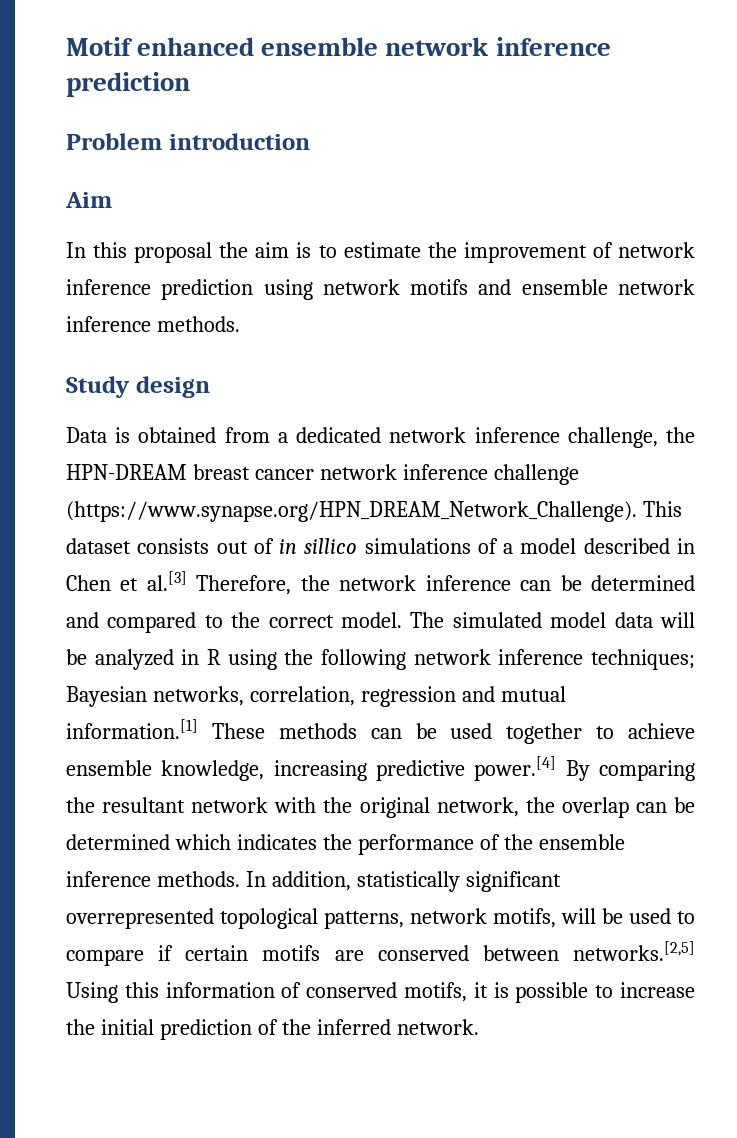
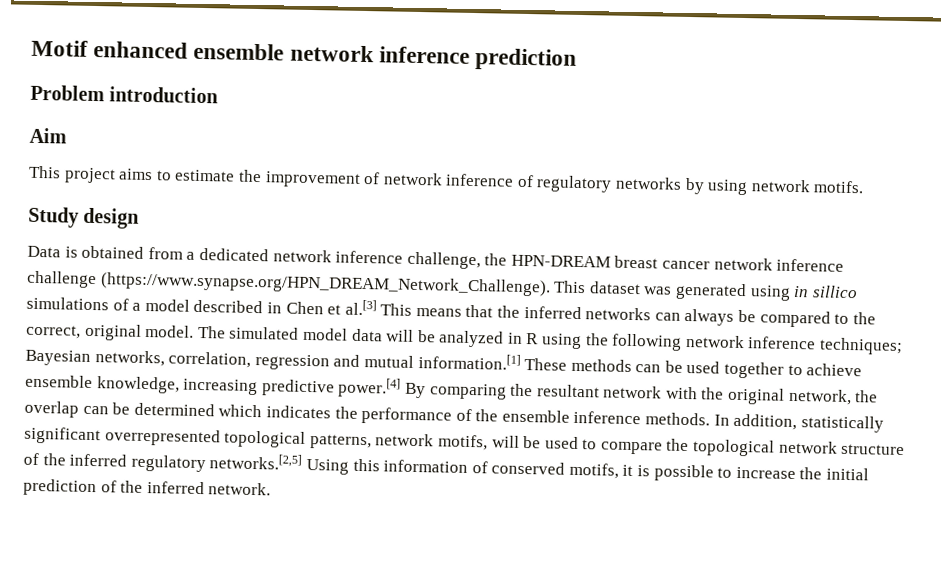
- In this proposal the aim is to estimate the improvement of network inference prediction using network motifs and ensemble network inference methods.
+ This project aims to estimate the improvement of network inference of regulatory networks by using network motifs.
- Data is obtained from a dedicated network inference challenge, the HPN-DREAM breast cancer network inference challenge (https://www.synapse.org/HPN_DREAM_Network_Challenge). This dataset consists out of in sillico simulations of a model described in Chen et al.[3] Therefore, the network inference can be determined and compared to the correct model.
+ Data is obtained from a dedicated network inference challenge, the HPN-DREAM breast cancer network inference challenge (https://www.synapse.org/HPN_DREAM_Network_Challenge). This dataset was generated using in sillico simulations of a model described in Chen et al.[3] This means that the inferred networks can always be compared to the correct, original model.
- In addition, statistically significant overrepresented topological patterns, network motifs, will be used to compare if certain motifs are conserved between networks.[2,5] Using this information of conserved motifs, it is possible to increase the initial prediction of the inferred network.
+ In addition, statistically significant overrepresented topological patterns, network motifs, will be used to compare the topological network structure of the inferred regulatory networks.[2,5] Using this information of conserved motifs, it is possible to increase the initial prediction of the inferred network.

